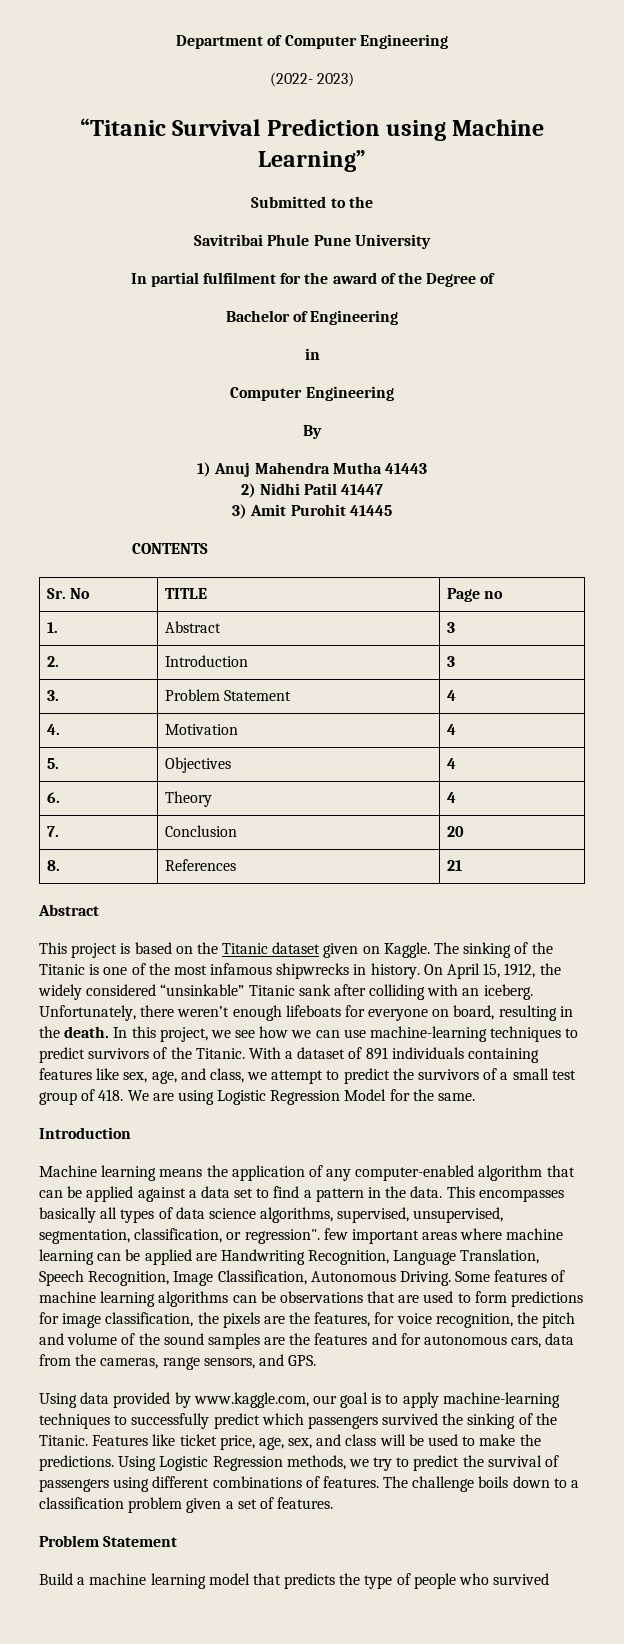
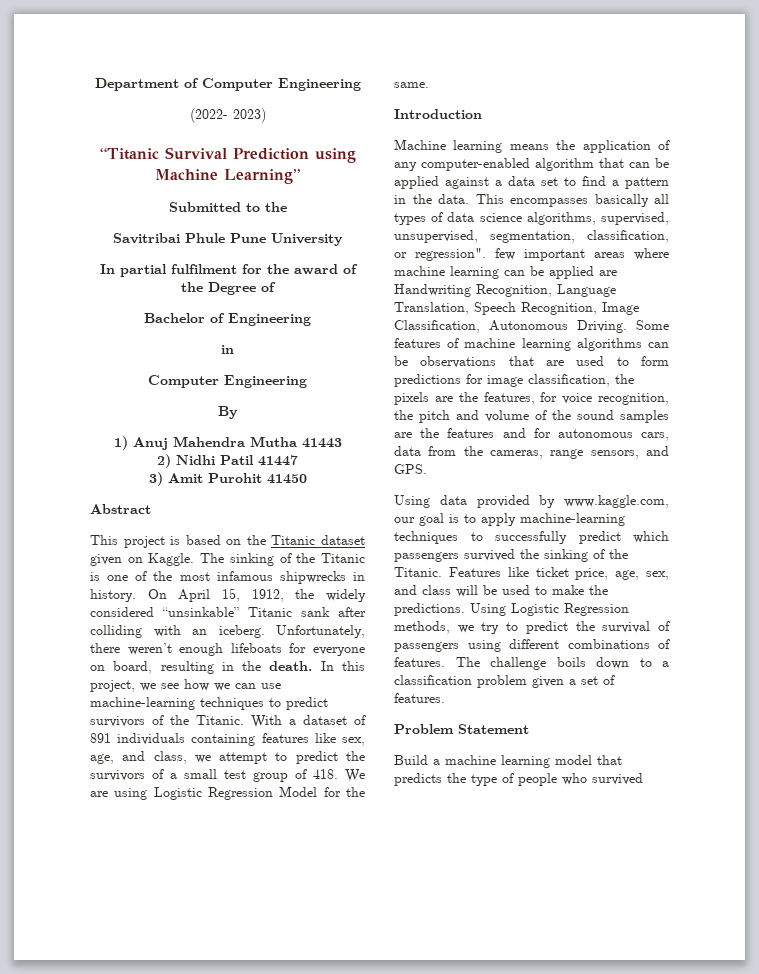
- 3) Amit Purohit 41445
- CONTENTS
- Sr. No | TITLE | Page no
- 1. | Abstract | 3
- 2. | Introduction | 3
- 3. | Problem Statement | 4
- 4. | Motivation | 4
- 5. | Objectives | 4
- 6. | Theory | 4
- 7. | Conclusion | 20
- 8. | References | 21
+ 3) Amit Purohit 41450

